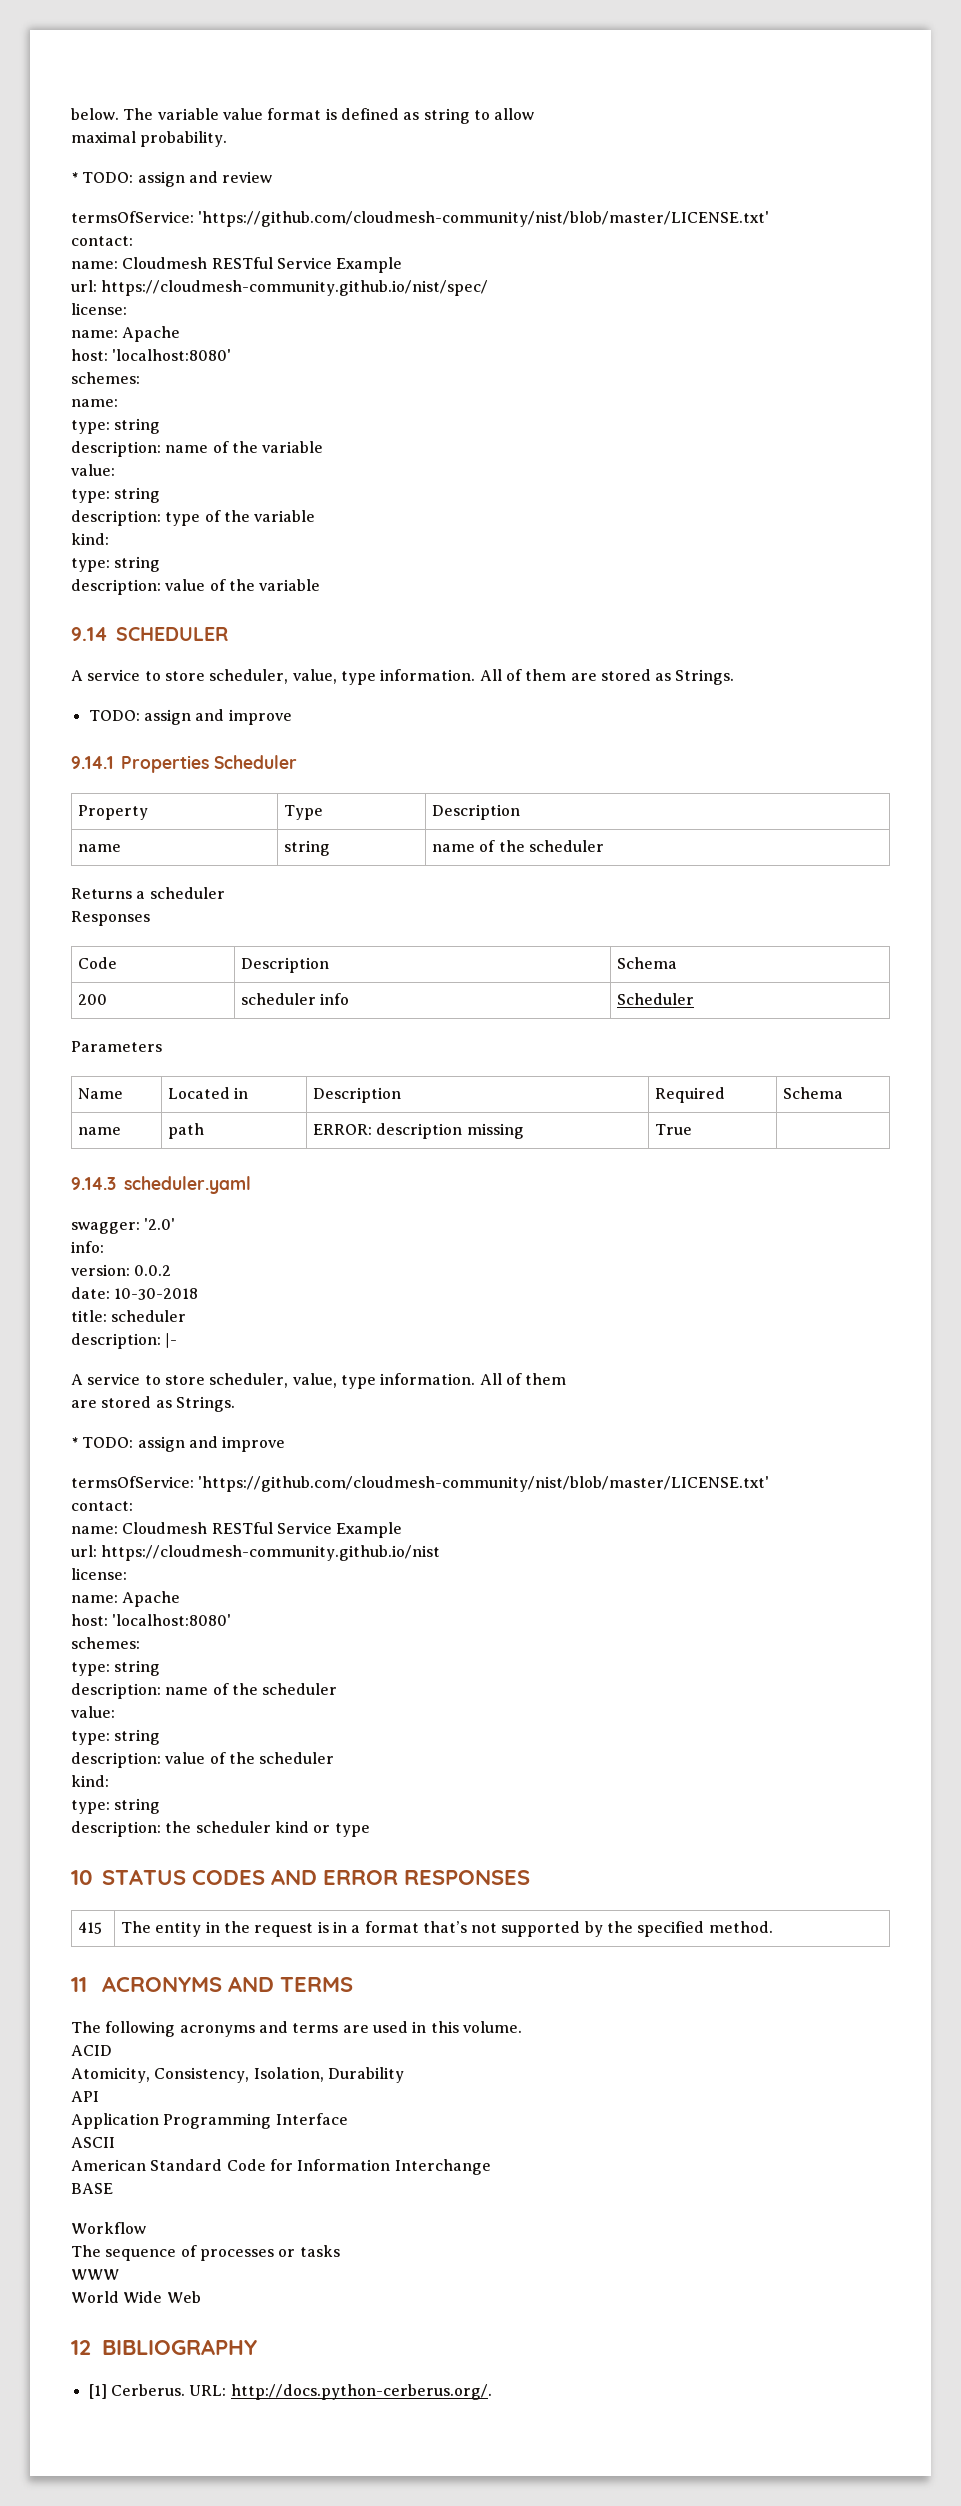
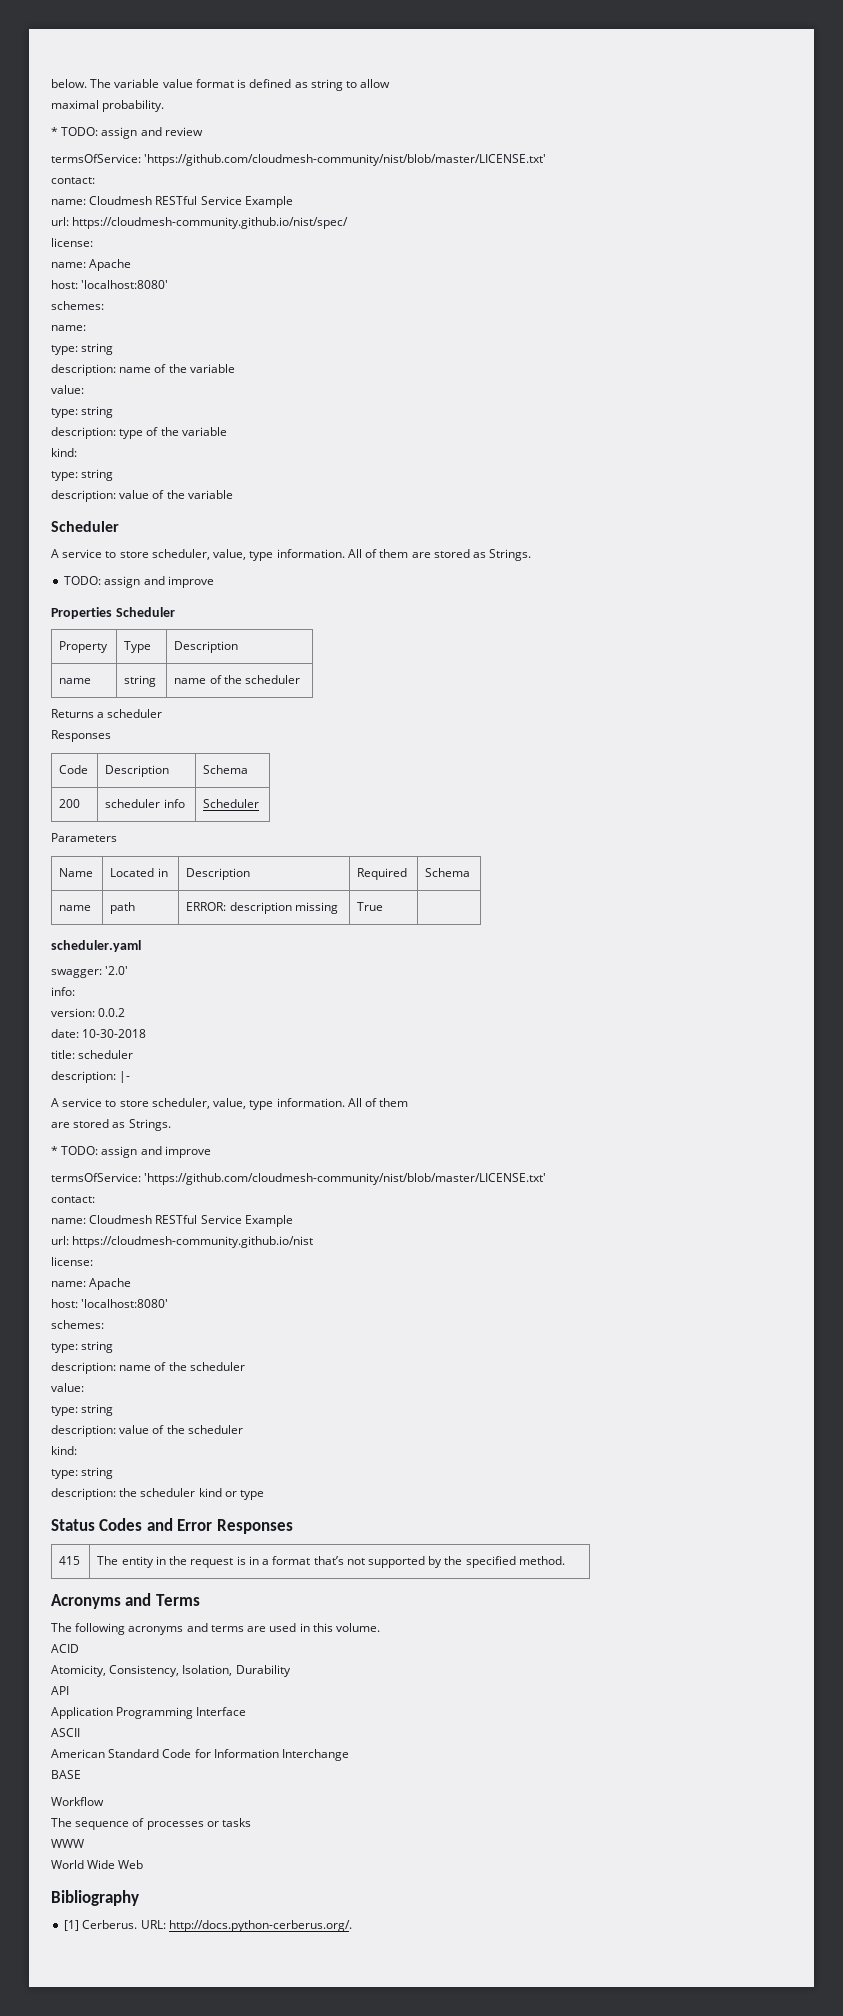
  description: value of the variable
- 9.14 SCHEDULER
+ Scheduler
- 9.14.1 Properties Scheduler
+ Properties Scheduler
- 9.14.3 scheduler.yaml
+ scheduler.yaml
- 10 STATUS CODES AND ERROR RESPONSES
+ Status Codes and Error Responses
- 11 ACRONYMS AND TERMS
+ Acronyms and Terms
- 12 BIBLIOGRAPHY
+ Bibliography

